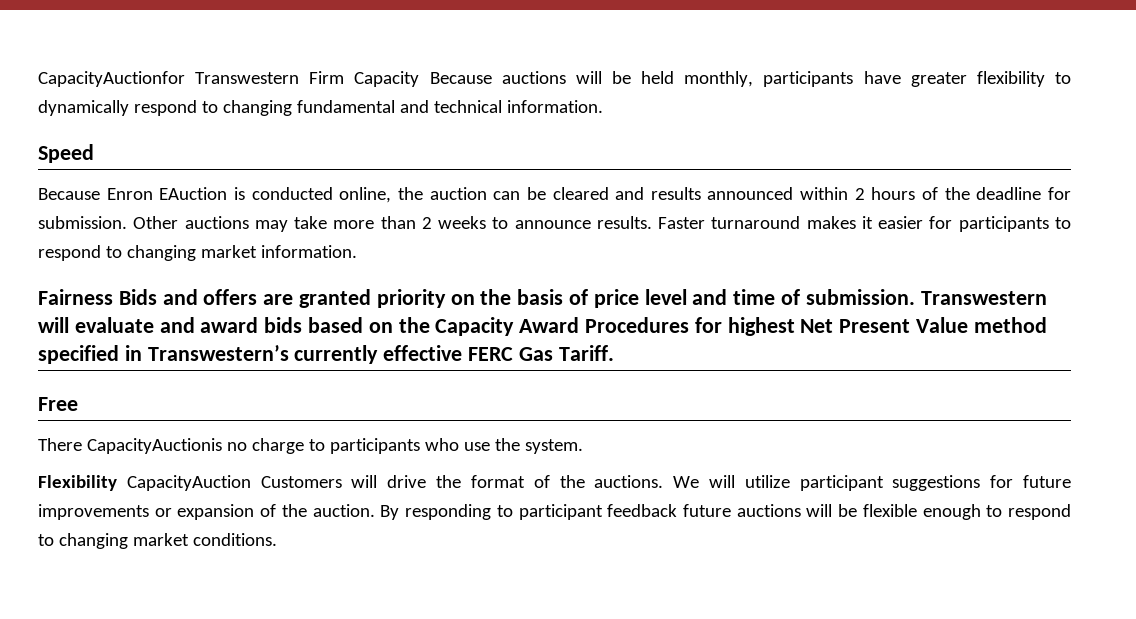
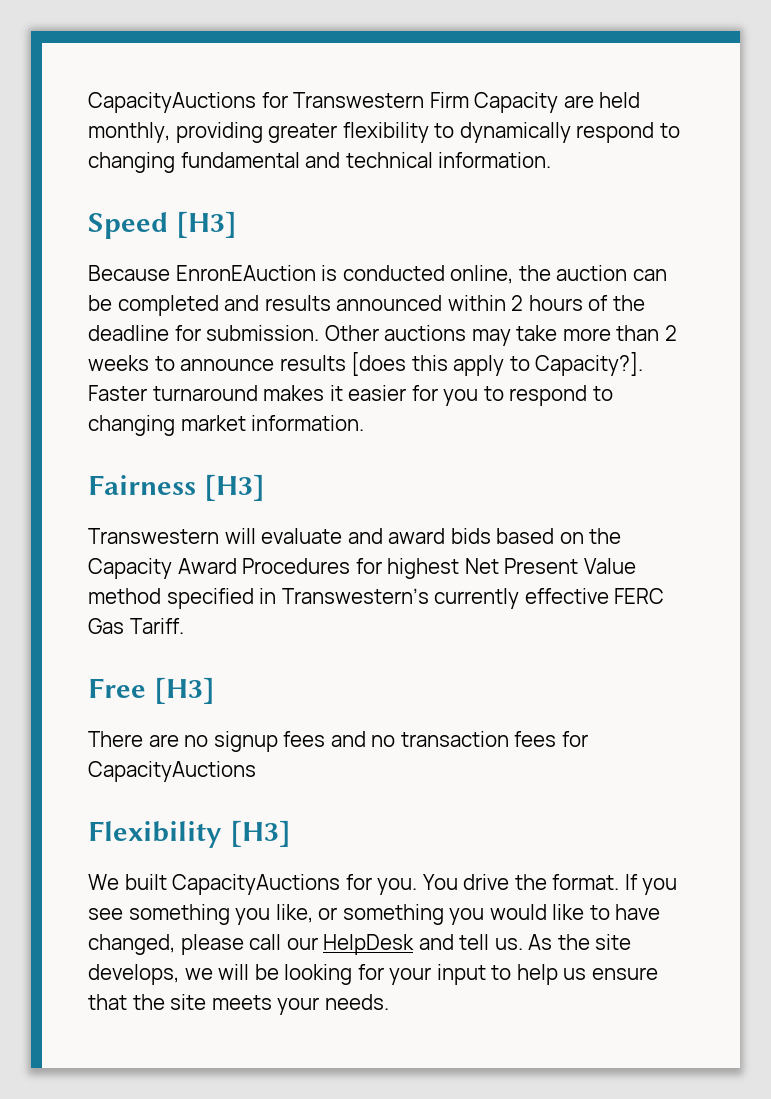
- CapacityAuctionfor Transwestern Firm Capacity Because auctions will be held monthly, participants have greater flexibility to dynamically respond to changing fundamental and technical information.
+ CapacityAuctions for Transwestern Firm Capacity are held monthly, providing greater flexibility to dynamically respond to changing fundamental and technical information.
- Speed
- Because Enron EAuction is conducted online, the auction can be cleared and results announced within 2 hours of the deadline for submission.
+ Speed [H3]
+ Because EnronEAuction is conducted online, the auction can be completed and results announced within 2 hours of the deadline for submission.
- Other auctions may take more than 2 weeks to announce results.
+ Other auctions may take more than 2 weeks to announce results [does this apply to Capacity?].
- Faster turnaround makes it easier for participants to respond to changing market information.
+ Faster turnaround makes it easier for you to respond to changing market information.
- Fairness Bids and offers are granted priority on the basis of price level and time of submission. Transwestern will evaluate and award bids based on the Capacity Award Procedures for highest Net Present Value method specified in Transwestern’s currently effective FERC Gas Tariff.
+ Fairness [H3]
+ Transwestern will evaluate and award bids based on the Capacity Award Procedures for highest Net Present Value method specified in Transwestern’s currently effective FERC Gas Tariff.
- Free
+ Free [H3]
- There CapacityAuctionis no charge to participants who use the system.
- Flexibility CapacityAuction Customers will drive the format of the auctions. We will utilize participant suggestions for future improvements or expansion of the auction. By responding to participant feedback future auctions will be flexible enough to respond to changing market conditions.
+ There are no signup fees and no transaction fees for CapacityAuctions
+ Flexibility [H3]
+ We built CapacityAuctions for you. You drive the format. If you see something you like, or something you would like to have changed, please call our HelpDesk and tell us. As the site develops, we will be looking for your input to help us ensure that the site meets your needs.

